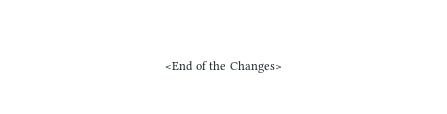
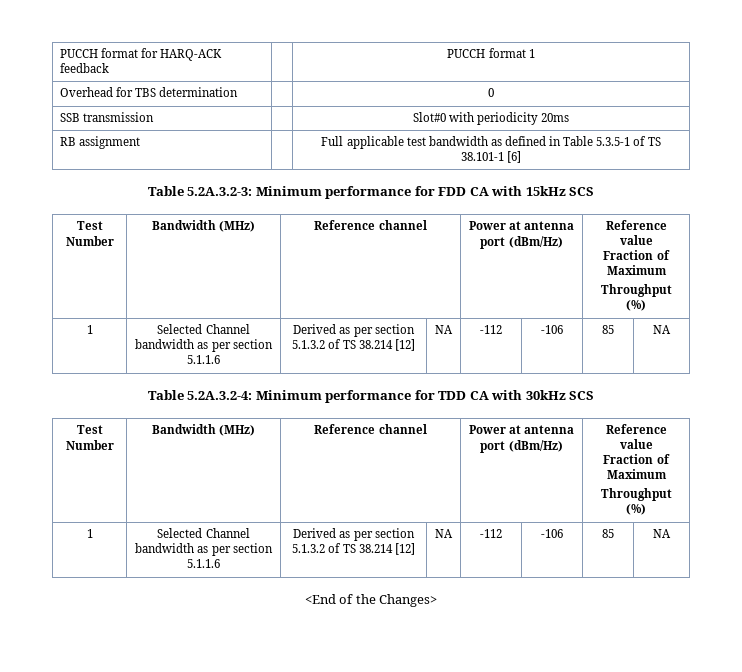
+ PUCCH format for HARQ-ACK feedback | | PUCCH format 1
+ Overhead for TBS determination | | 0
+ SSB transmission | | Slot#0 with periodicity 20ms
+ RB assignment | | Full applicable test bandwidth as defined in Table 5.3.5-1 of TS 38.101-1 [6]
+ Table 5.2A.3.2-3: Minimum performance for FDD CA with 15kHz SCS
+ Test Number | Bandwidth (MHz) | Reference channel | Power at antenna port (dBm/Hz) | Reference value
+ Fraction of Maximum
+ Throughput (%)
+ 1 | Selected Channel bandwidth as per section 5.1.1.6 | Derived as per section 5.1.3.2 of TS 38.214 [12] | NA | -112 | -106 | 85 | NA
+ Table 5.2A.3.2-4: Minimum performance for TDD CA with 30kHz SCS
+ Test Number | Bandwidth (MHz) | Reference channel | Power at antenna port (dBm/Hz) | Reference value
+ Fraction of Maximum
+ Throughput (%)
+ 1 | Selected Channel bandwidth as per section 5.1.1.6 | Derived as per section 5.1.3.2 of TS 38.214 [12] | NA | -112 | -106 | 85 | NA

